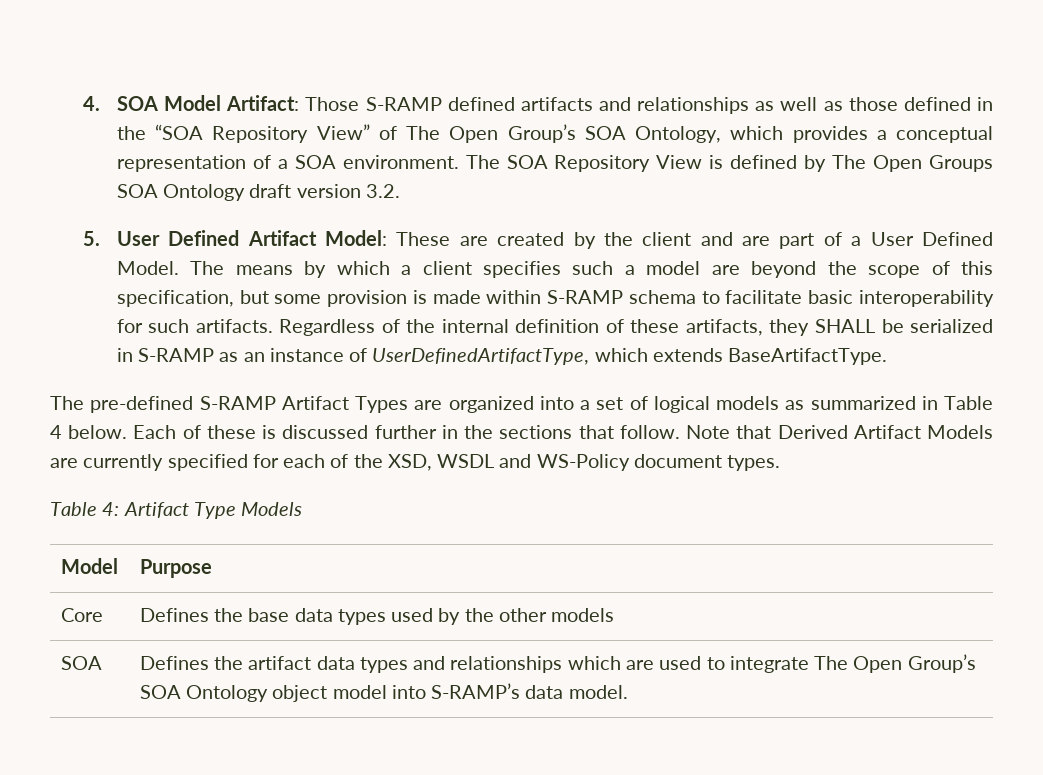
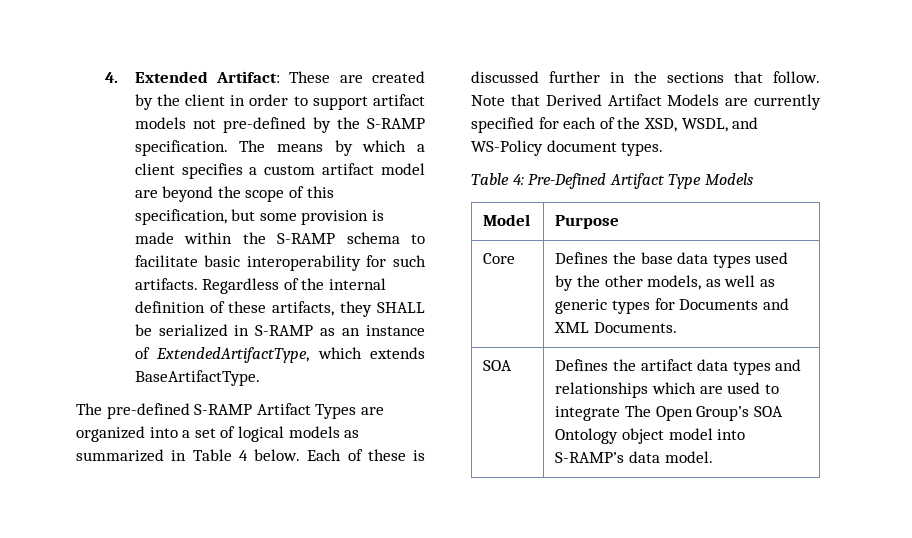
- 4. SOA Model Artifact: Those S-RAMP defined artifacts and relationships as well as those defined in the “SOA Repository View” of The Open Group’s SOA Ontology, which provides a conceptual representation of a SOA environment. The SOA Repository View is defined by The Open Groups SOA Ontology draft version 3.2.
- 5. User Defined Artifact Model: These are created by the client and are part of a User Defined Model.
+ 4. Extended Artifact: These are created by the client in order to support artifact models not pre-defined by the S-RAMP specification.
- The means by which a client specifies such a model are beyond the scope of this specification, but some provision is made within S-RAMP schema to facilitate basic interoperability for such artifacts.
+ The means by which a client specifies a custom artifact model are beyond the scope of this specification, but some provision is made within the S-RAMP schema to facilitate basic interoperability for such artifacts.
- Regardless of the internal definition of these artifacts, they SHALL be serialized in S-RAMP as an instance of UserDefinedArtifactType, which extends BaseArtifactType.
+ Regardless of the internal definition of these artifacts, they SHALL be serialized in S-RAMP as an instance of ExtendedArtifactType, which extends BaseArtifactType.
- Note that Derived Artifact Models are currently specified for each of the XSD, WSDL and WS-Policy document types.
+ Note that Derived Artifact Models are currently specified for each of the XSD, WSDL, and WS-Policy document types.
- Table 4: Artifact Type Models
+ Table 4: Pre-Defined Artifact Type Models
- Core | Defines the base data types used by the other models
+ Core | Defines the base data types used by the other models, as well as generic types for Documents and XML Documents.

